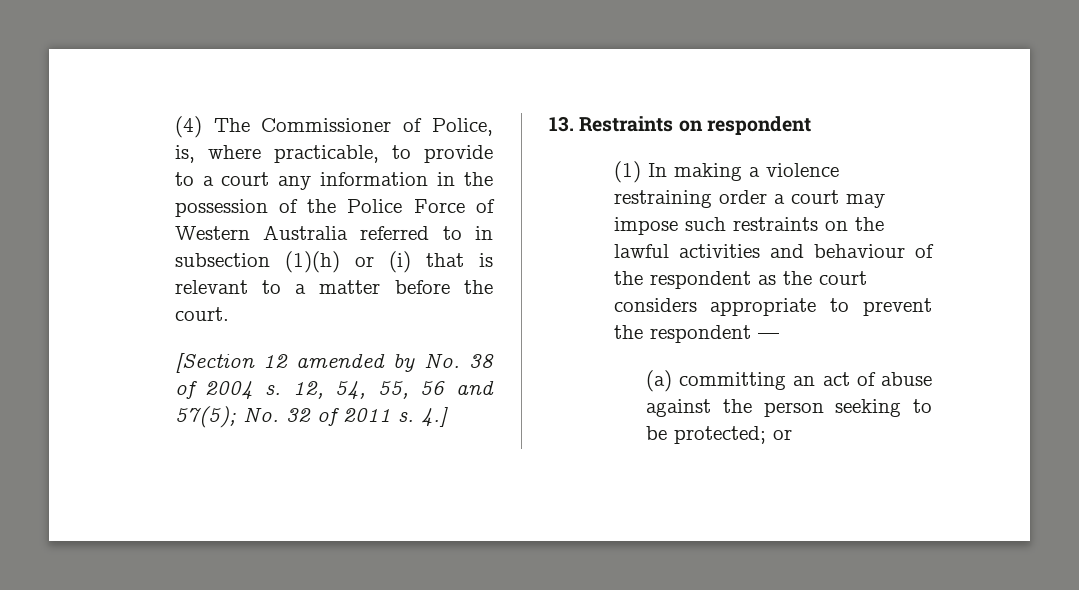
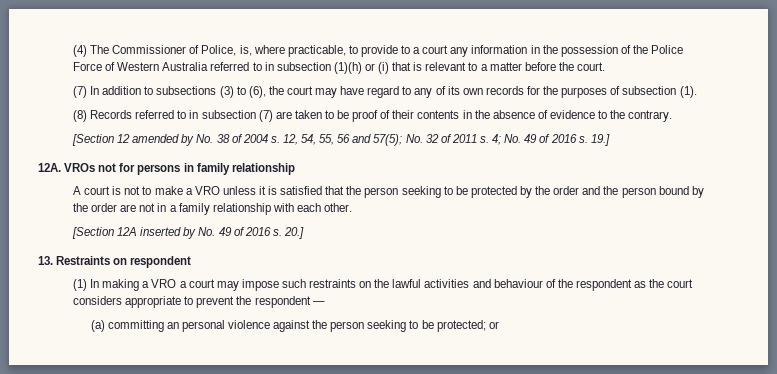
+ (7) In addition to subsections (3) to (6), the court may have regard to any of its own records for the purposes of subsection (1).
+ (8) Records referred to in subsection (7) are taken to be proof of their contents in the absence of evidence to the contrary.
- 4.]
+ 4; No. 49 of 2016 s. 19.]
+ 12A. VROs not for persons in family relationship
+ A court is not to make a VRO unless it is satisfied that the person seeking to be protected by the order and the person bound by the order are not in a family relationship with each other.
+ [Section 12A inserted by No. 49 of 2016 s. 20.]
- (1) In making a violence restraining order a court may impose such restraints on the lawful activities and behaviour of the respondent as the court considers appropriate to prevent the respondent —
+ (1) In making a VRO a court may impose such restraints on the lawful activities and behaviour of the respondent as the court considers appropriate to prevent the respondent —
- (a) committing an act of abuse against the person seeking to be protected; or
+ (a) committing an personal violence against the person seeking to be protected; or

